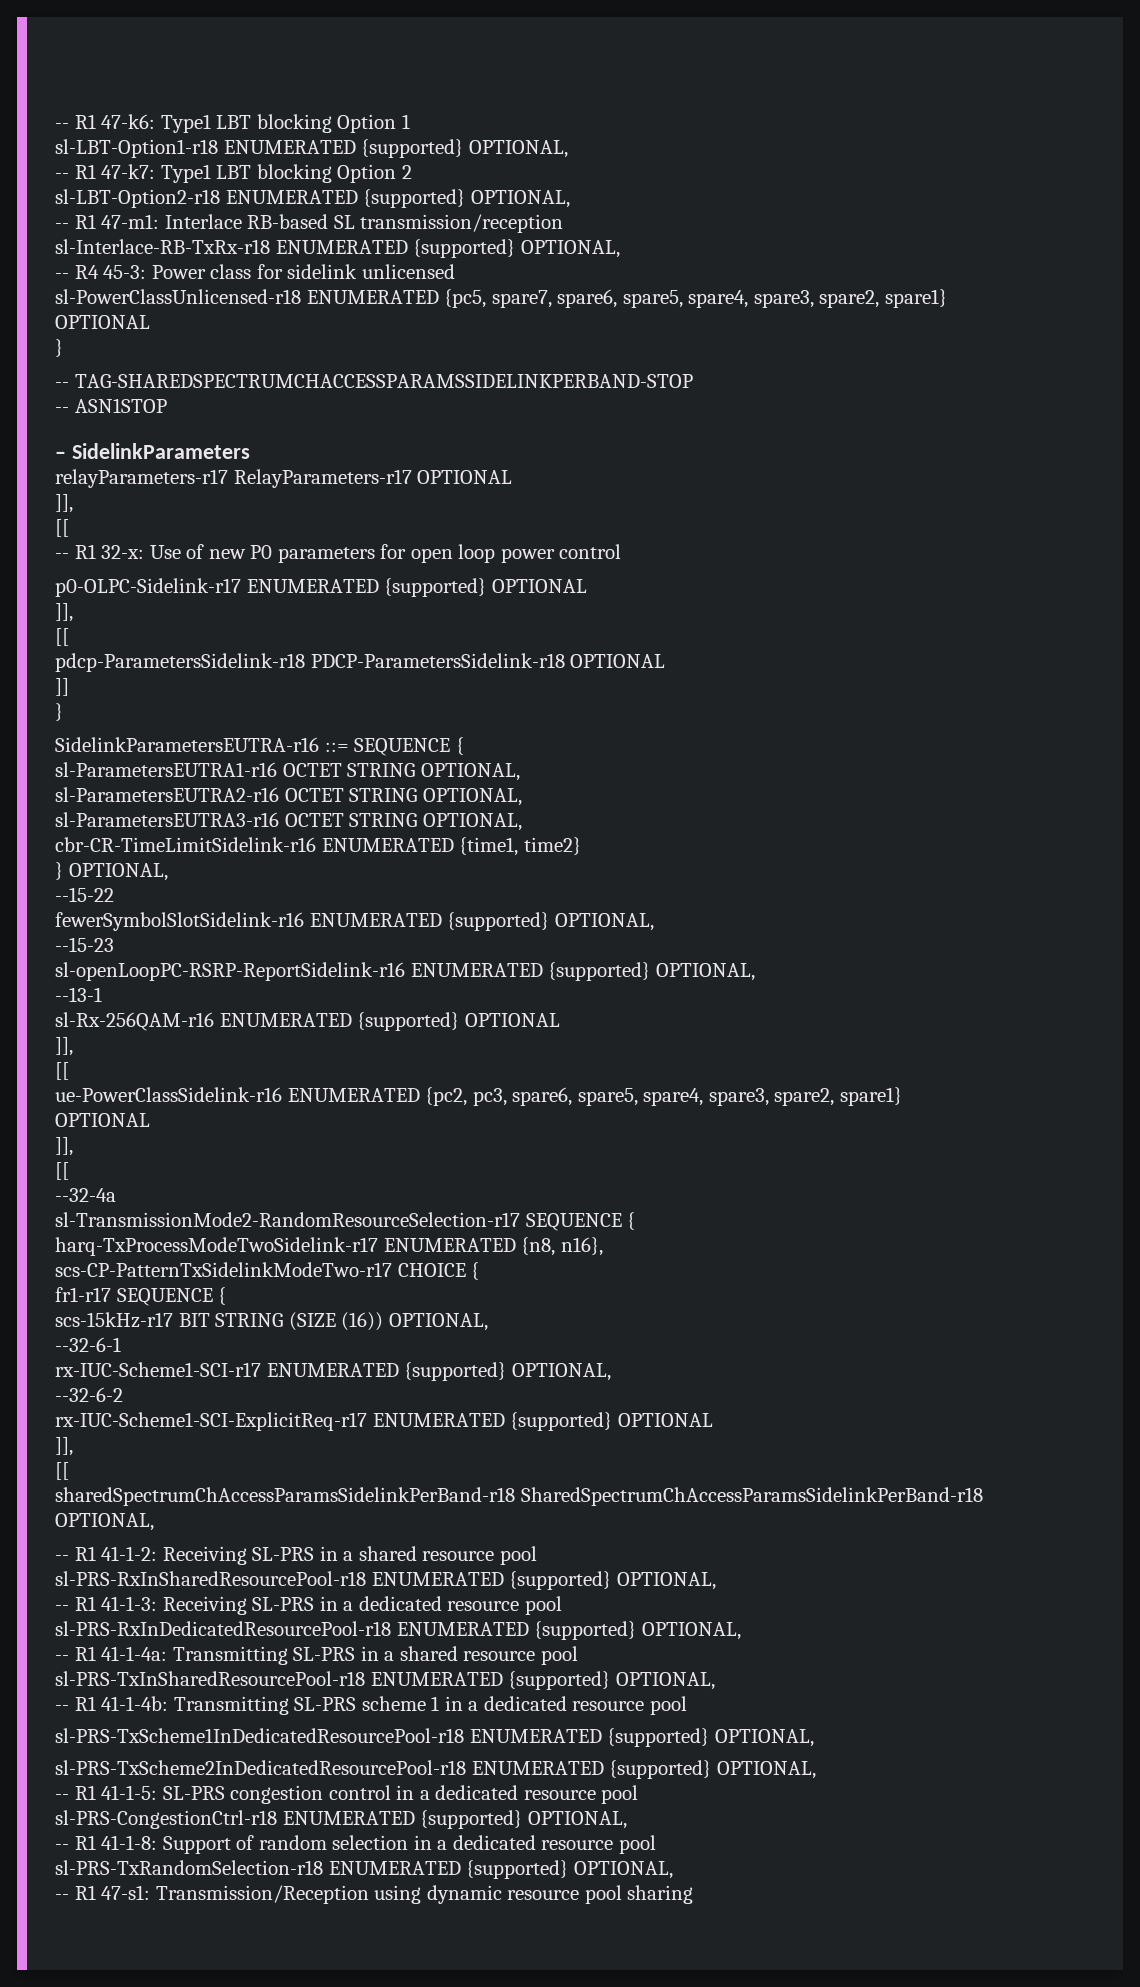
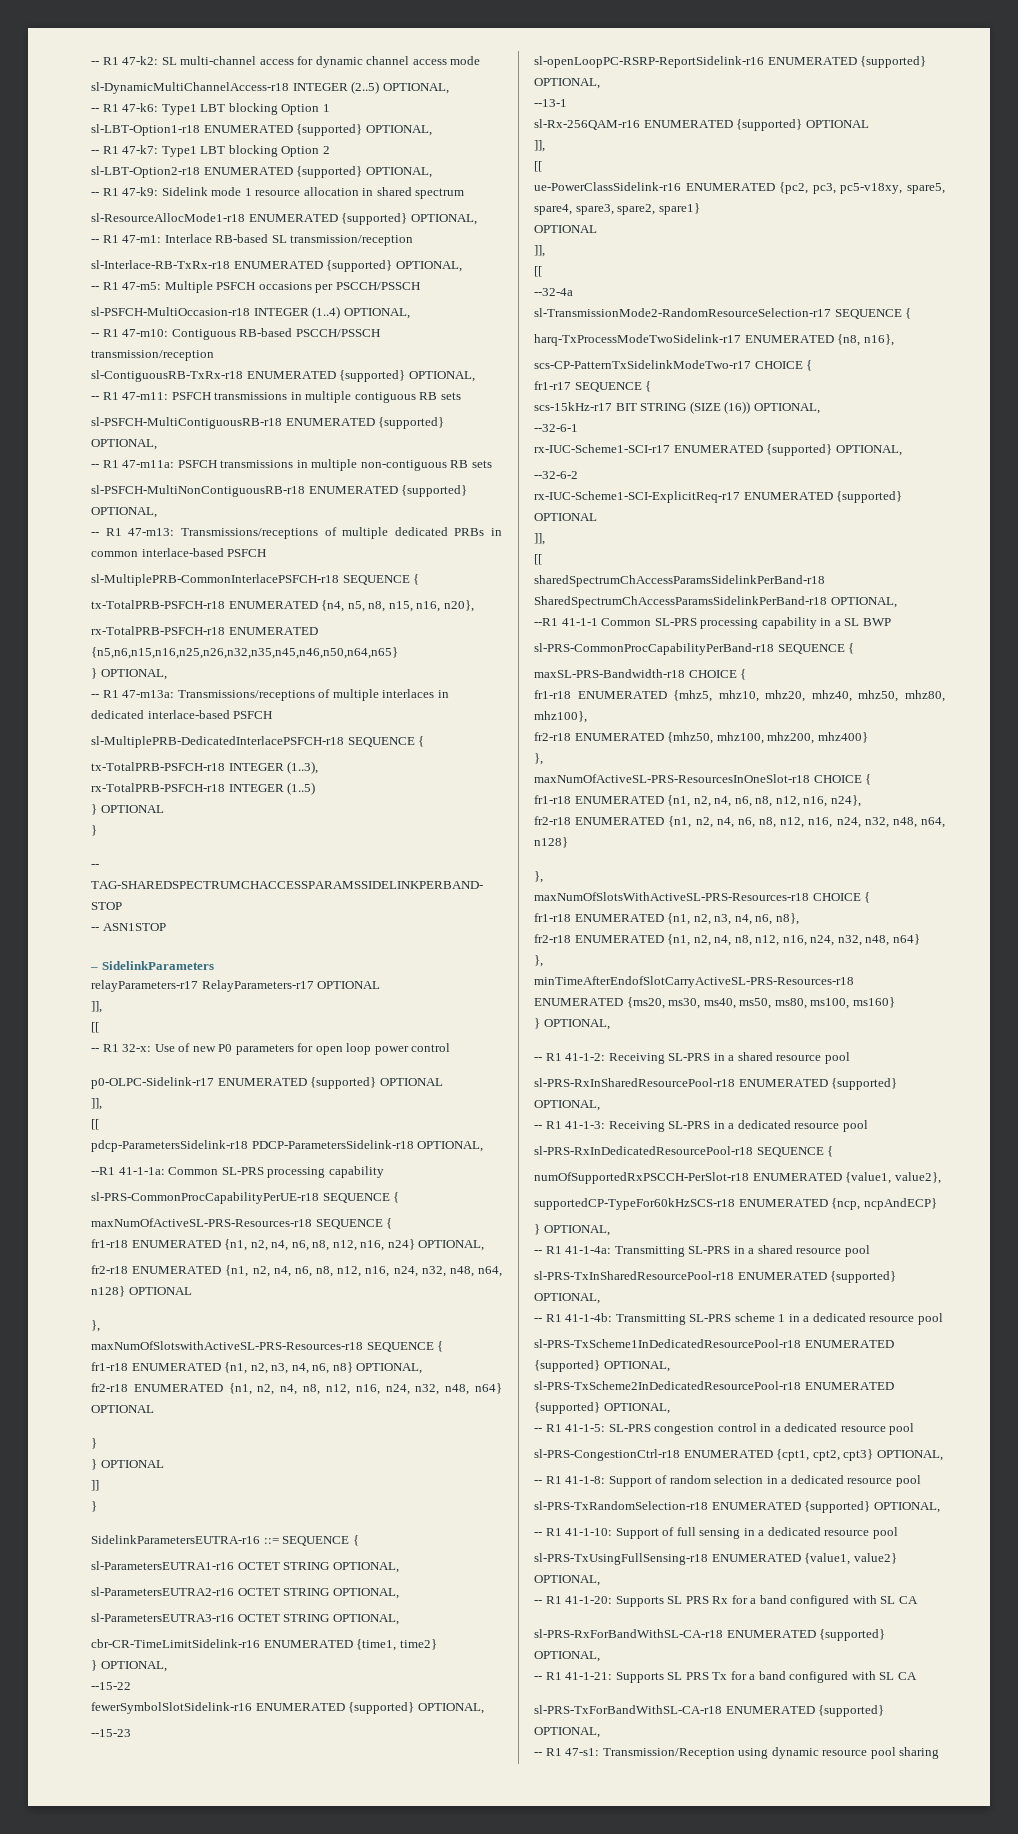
+ -- R1 47-k2: SL multi-channel access for dynamic channel access mode
+ sl-DynamicMultiChannelAccess-r18 INTEGER (2..5) OPTIONAL,
+ -- R1 47-k9: Sidelink mode 1 resource allocation in shared spectrum
+ sl-ResourceAllocMode1-r18 ENUMERATED {supported} OPTIONAL,
- -- R4 45-3: Power class for sidelink unlicensed
- sl-PowerClassUnlicensed-r18 ENUMERATED {pc5, spare7, spare6, spare5, spare4, spare3, spare2, spare1}
- OPTIONAL
+ -- R1 47-m5: Multiple PSFCH occasions per PSCCH/PSSCH
+ sl-PSFCH-MultiOccasion-r18 INTEGER (1..4) OPTIONAL,
+ -- R1 47-m10: Contiguous RB-based PSCCH/PSSCH transmission/reception
+ sl-ContiguousRB-TxRx-r18 ENUMERATED {supported} OPTIONAL,
+ -- R1 47-m11: PSFCH transmissions in multiple contiguous RB sets
+ sl-PSFCH-MultiContiguousRB-r18 ENUMERATED {supported} OPTIONAL,
+ -- R1 47-m11a: PSFCH transmissions in multiple non-contiguous RB sets
+ sl-PSFCH-MultiNonContiguousRB-r18 ENUMERATED {supported} OPTIONAL,
+ -- R1 47-m13: Transmissions/receptions of multiple dedicated PRBs in common interlace-based PSFCH
+ sl-MultiplePRB-CommonInterlacePSFCH-r18 SEQUENCE {
+ tx-TotalPRB-PSFCH-r18 ENUMERATED {n4, n5, n8, n15, n16, n20},
+ rx-TotalPRB-PSFCH-r18 ENUMERATED {n5,n6,n15,n16,n25,n26,n32,n35,n45,n46,n50,n64,n65}
+ } OPTIONAL,
+ -- R1 47-m13a: Transmissions/receptions of multiple interlaces in dedicated interlace-based PSFCH
+ sl-MultiplePRB-DedicatedInterlacePSFCH-r18 SEQUENCE {
+ tx-TotalPRB-PSFCH-r18 INTEGER (1..3),
+ rx-TotalPRB-PSFCH-r18 INTEGER (1..5)
+ } OPTIONAL
- pdcp-ParametersSidelink-r18 PDCP-ParametersSidelink-r18 OPTIONAL
+ pdcp-ParametersSidelink-r18 PDCP-ParametersSidelink-r18 OPTIONAL,
+ --R1 41-1-1a: Common SL-PRS processing capability
+ sl-PRS-CommonProcCapabilityPerUE-r18 SEQUENCE {
+ maxNumOfActiveSL-PRS-Resources-r18 SEQUENCE {
+ fr1-r18 ENUMERATED {n1, n2, n4, n6, n8, n12, n16, n24} OPTIONAL,
+ fr2-r18 ENUMERATED {n1, n2, n4, n6, n8, n12, n16, n24, n32, n48, n64, n128} OPTIONAL
+ },
+ maxNumOfSlotswithActiveSL-PRS-Resources-r18 SEQUENCE {
+ fr1-r18 ENUMERATED {n1, n2, n3, n4, n6, n8} OPTIONAL,
+ fr2-r18 ENUMERATED {n1, n2, n4, n8, n12, n16, n24, n32, n48, n64} OPTIONAL
+ }
+ } OPTIONAL
- ue-PowerClassSidelink-r16 ENUMERATED {pc2, pc3, spare6, spare5, spare4, spare3, spare2, spare1}
+ ue-PowerClassSidelink-r16 ENUMERATED {pc2, pc3, pc5-v18xy, spare5, spare4, spare3, spare2, spare1}
+ --R1 41-1-1 Common SL-PRS processing capability in a SL BWP
+ sl-PRS-CommonProcCapabilityPerBand-r18 SEQUENCE {
+ maxSL-PRS-Bandwidth-r18 CHOICE {
+ fr1-r18 ENUMERATED {mhz5, mhz10, mhz20, mhz40, mhz50, mhz80, mhz100},
+ fr2-r18 ENUMERATED {mhz50, mhz100, mhz200, mhz400}
+ },
+ maxNumOfActiveSL-PRS-ResourcesInOneSlot-r18 CHOICE {
+ fr1-r18 ENUMERATED {n1, n2, n4, n6, n8, n12, n16, n24},
+ fr2-r18 ENUMERATED {n1, n2, n4, n6, n8, n12, n16, n24, n32, n48, n64, n128}
+ },
+ maxNumOfSlotsWithActiveSL-PRS-Resources-r18 CHOICE {
+ fr1-r18 ENUMERATED {n1, n2, n3, n4, n6, n8},
+ fr2-r18 ENUMERATED {n1, n2, n4, n8, n12, n16, n24, n32, n48, n64}
+ },
+ minTimeAfterEndofSlotCarryActiveSL-PRS-Resources-r18 ENUMERATED {ms20, ms30, ms40, ms50, ms80, ms100, ms160}
+ } OPTIONAL,
- sl-PRS-RxInDedicatedResourcePool-r18 ENUMERATED {supported} OPTIONAL,
+ sl-PRS-RxInDedicatedResourcePool-r18 SEQUENCE {
+ numOfSupportedRxPSCCH-PerSlot-r18 ENUMERATED {value1, value2},
+ supportedCP-TypeFor60kHzSCS-r18 ENUMERATED {ncp, ncpAndECP}
+ } OPTIONAL,
- sl-PRS-CongestionCtrl-r18 ENUMERATED {supported} OPTIONAL,
+ sl-PRS-CongestionCtrl-r18 ENUMERATED {cpt1, cpt2, cpt3} OPTIONAL,
+ -- R1 41-1-10: Support of full sensing in a dedicated resource pool
+ sl-PRS-TxUsingFullSensing-r18 ENUMERATED {value1, value2} OPTIONAL,
+ -- R1 41-1-20: Supports SL PRS Rx for a band configured with SL CA
+ sl-PRS-RxForBandWithSL-CA-r18 ENUMERATED {supported} OPTIONAL,
+ -- R1 41-1-21: Supports SL PRS Tx for a band configured with SL CA
+ sl-PRS-TxForBandWithSL-CA-r18 ENUMERATED {supported} OPTIONAL,

